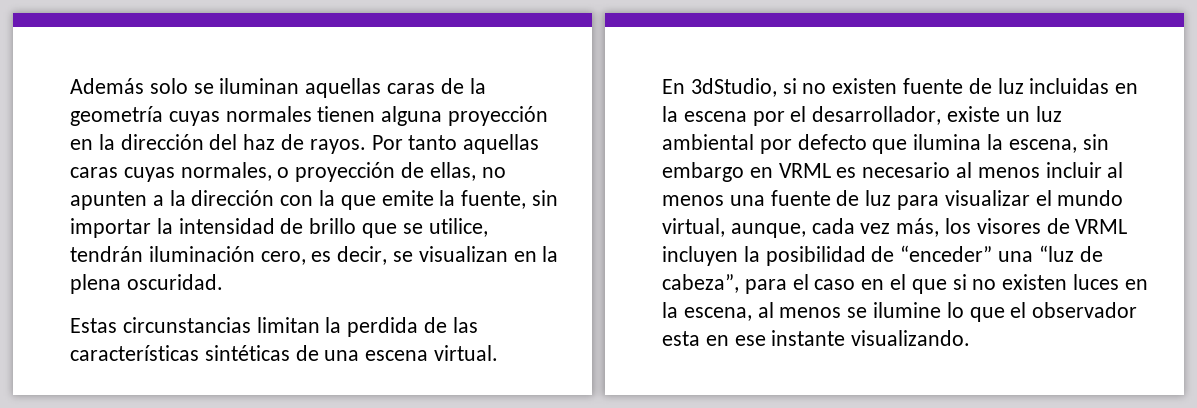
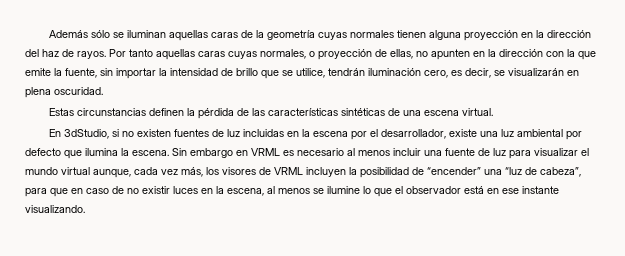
- Además solo se iluminan aquellas caras de la geometría cuyas normales tienen alguna proyección en la dirección del haz de rayos.
+ Además sólo se iluminan aquellas caras de la geometría cuyas normales tienen alguna proyección en la dirección del haz de rayos.
- Por tanto aquellas caras cuyas normales, o proyección de ellas, no apunten a la dirección con la que emite la fuente, sin importar la intensidad de brillo que se utilice, tendrán iluminación cero, es decir, se visualizan en la plena oscuridad.
+ Por tanto aquellas caras cuyas normales, o proyección de ellas, no apunten en la dirección con la que emite la fuente, sin importar la intensidad de brillo que se utilice, tendrán iluminación cero, es decir, se visualizarán en plena oscuridad.
- Estas circunstancias limitan la perdida de las características sintéticas de una escena virtual.
+ Estas circunstancias definen la pérdida de las características sintéticas de una escena virtual.
- En 3dStudio, si no existen fuente de luz incluidas en la escena por el desarrollador, existe un luz ambiental por defecto que ilumina la escena, sin embargo en VRML es necesario al menos incluir al menos una fuente de luz para visualizar el mundo virtual, aunque, cada vez más, los visores de VRML incluyen la posibilidad de “enceder” una “luz de cabeza”, para el caso en el que si no existen luces en la escena, al menos se ilumine lo que el observador esta en ese instante visualizando.
+ En 3dStudio, si no existen fuentes de luz incluidas en la escena por el desarrollador, existe una luz ambiental por defecto que ilumina la escena. Sin embargo en VRML es necesario al menos incluir una fuente de luz para visualizar el mundo virtual aunque, cada vez más, los visores de VRML incluyen la posibilidad de “encender” una “luz de cabeza”, para que en caso de no existir luces en la escena, al menos se ilumine lo que el observador está en ese instante visualizando.

